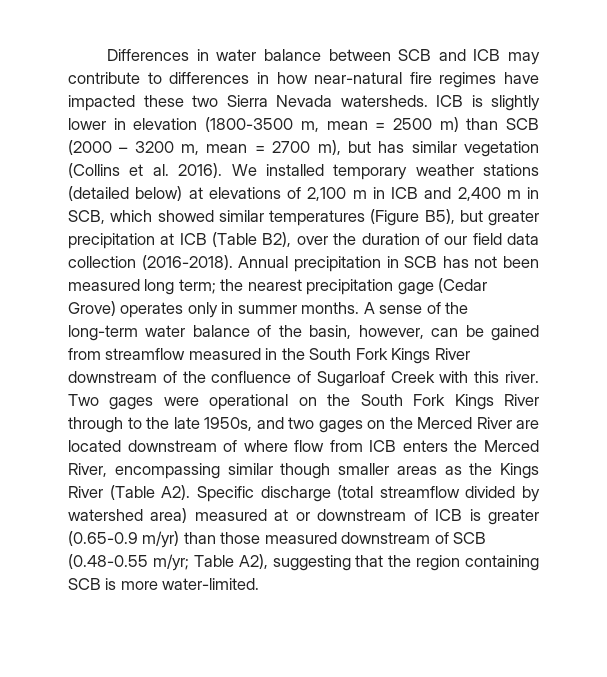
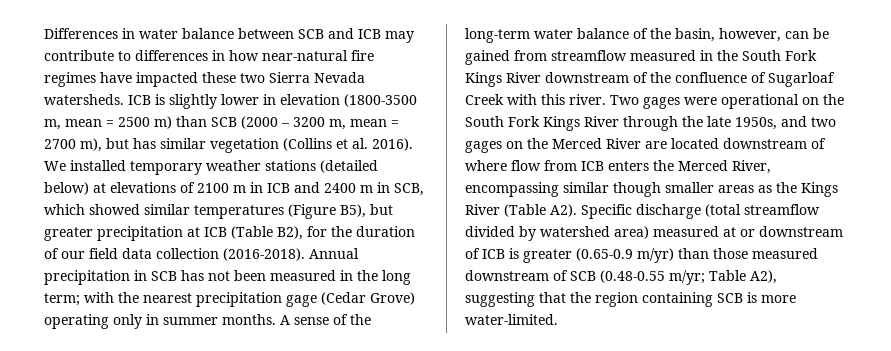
- We installed temporary weather stations (detailed below) at elevations of 2,100 m in ICB and 2,400 m in SCB, which showed similar temperatures (Figure B5), but greater precipitation at ICB (Table B2), over the duration of our field data collection (2016-2018).
+ We installed temporary weather stations (detailed below) at elevations of 2100 m in ICB and 2400 m in SCB, which showed similar temperatures (Figure B5), but greater precipitation at ICB (Table B2), for the duration of our field data collection (2016-2018).
- Annual precipitation in SCB has not been measured long term; the nearest precipitation gage (Cedar Grove) operates only in summer months.
+ Annual precipitation in SCB has not been measured in the long term; with the nearest precipitation gage (Cedar Grove) operating only in summer months.
- Two gages were operational on the South Fork Kings River through to the late 1950s, and two gages on the Merced River are located downstream of where flow from ICB enters the Merced River, encompassing similar though smaller areas as the Kings River (Table A2). Specific discharge (total streamflow divided by watershed area) measured at or downstream of ICB is greater (0.65-0.9 m/yr) than those measured downstream of SCB (0.48-0.55 m/yr;
+ Two gages were operational on the South Fork Kings River through the late 1950s, and two gages on the Merced River are located downstream of where flow from ICB enters the Merced River, encompassing similar though smaller areas as the Kings River (Table A2). Specific discharge (total streamflow divided by watershed area) measured at or downstream of ICB is greater (0.65-0.9 m/yr) than those measured downstream of SCB (0.48-0.55 m/yr;

